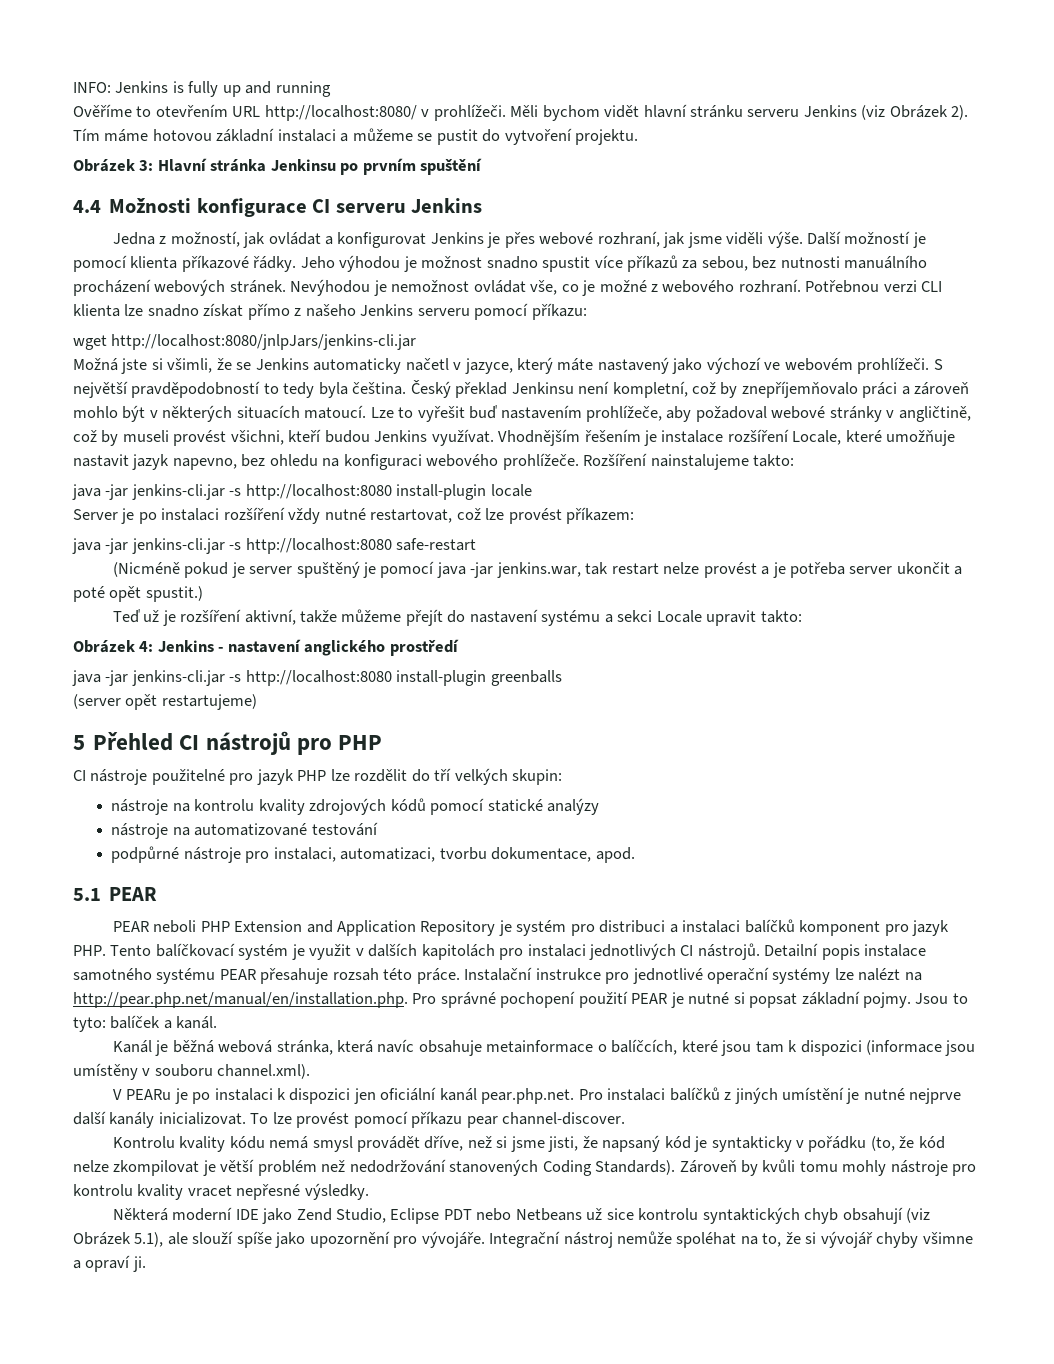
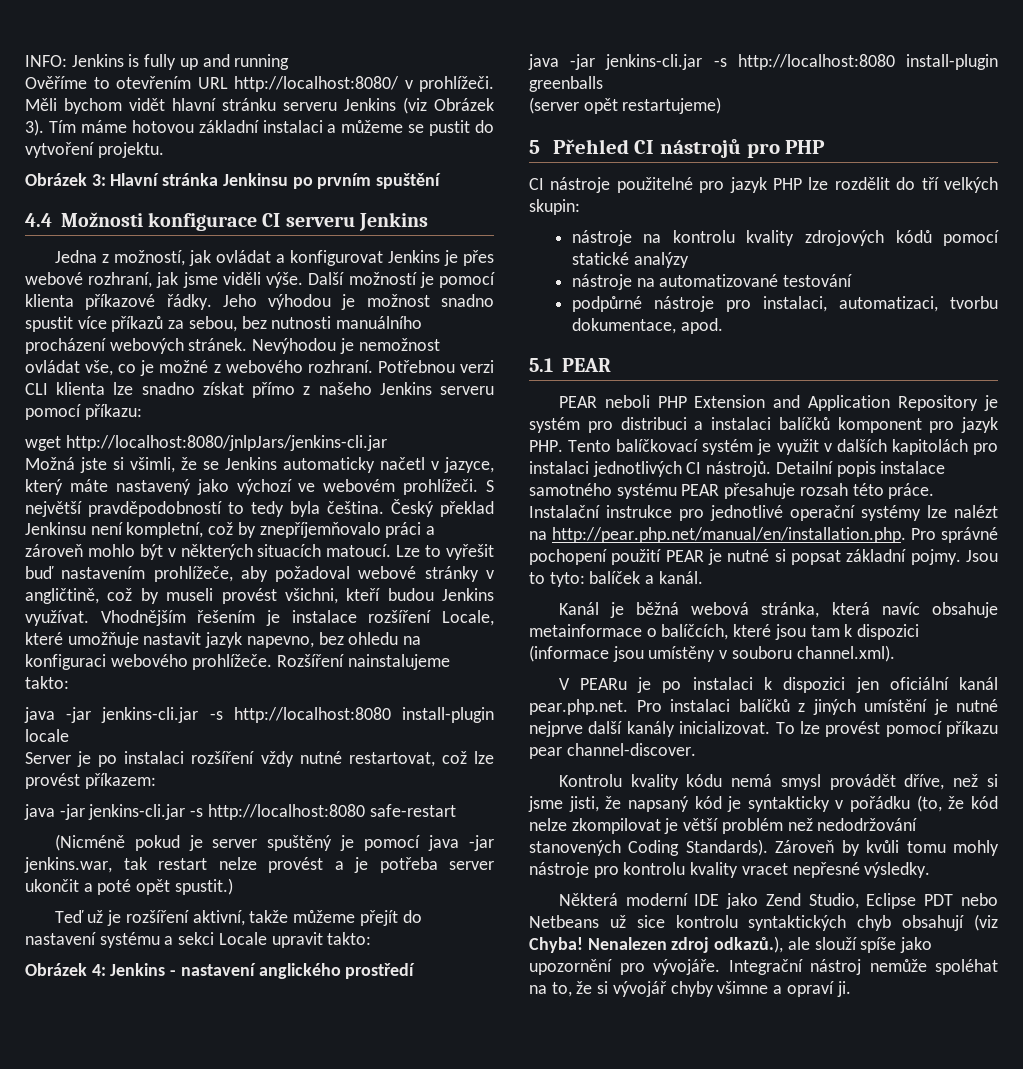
- Měli bychom vidět hlavní stránku serveru Jenkins (viz Obrázek 2).
+ Měli bychom vidět hlavní stránku serveru Jenkins (viz Obrázek 3).
- Některá moderní IDE jako Zend Studio, Eclipse PDT nebo Netbeans už sice kontrolu syntaktických chyb obsahují (viz Obrázek 5.1), ale slouží spíše jako upozornění pro vývojáře.
+ Některá moderní IDE jako Zend Studio, Eclipse PDT nebo Netbeans už sice kontrolu syntaktických chyb obsahují (viz Chyba! Nenalezen zdroj odkazů.), ale slouží spíše jako upozornění pro vývojáře.

